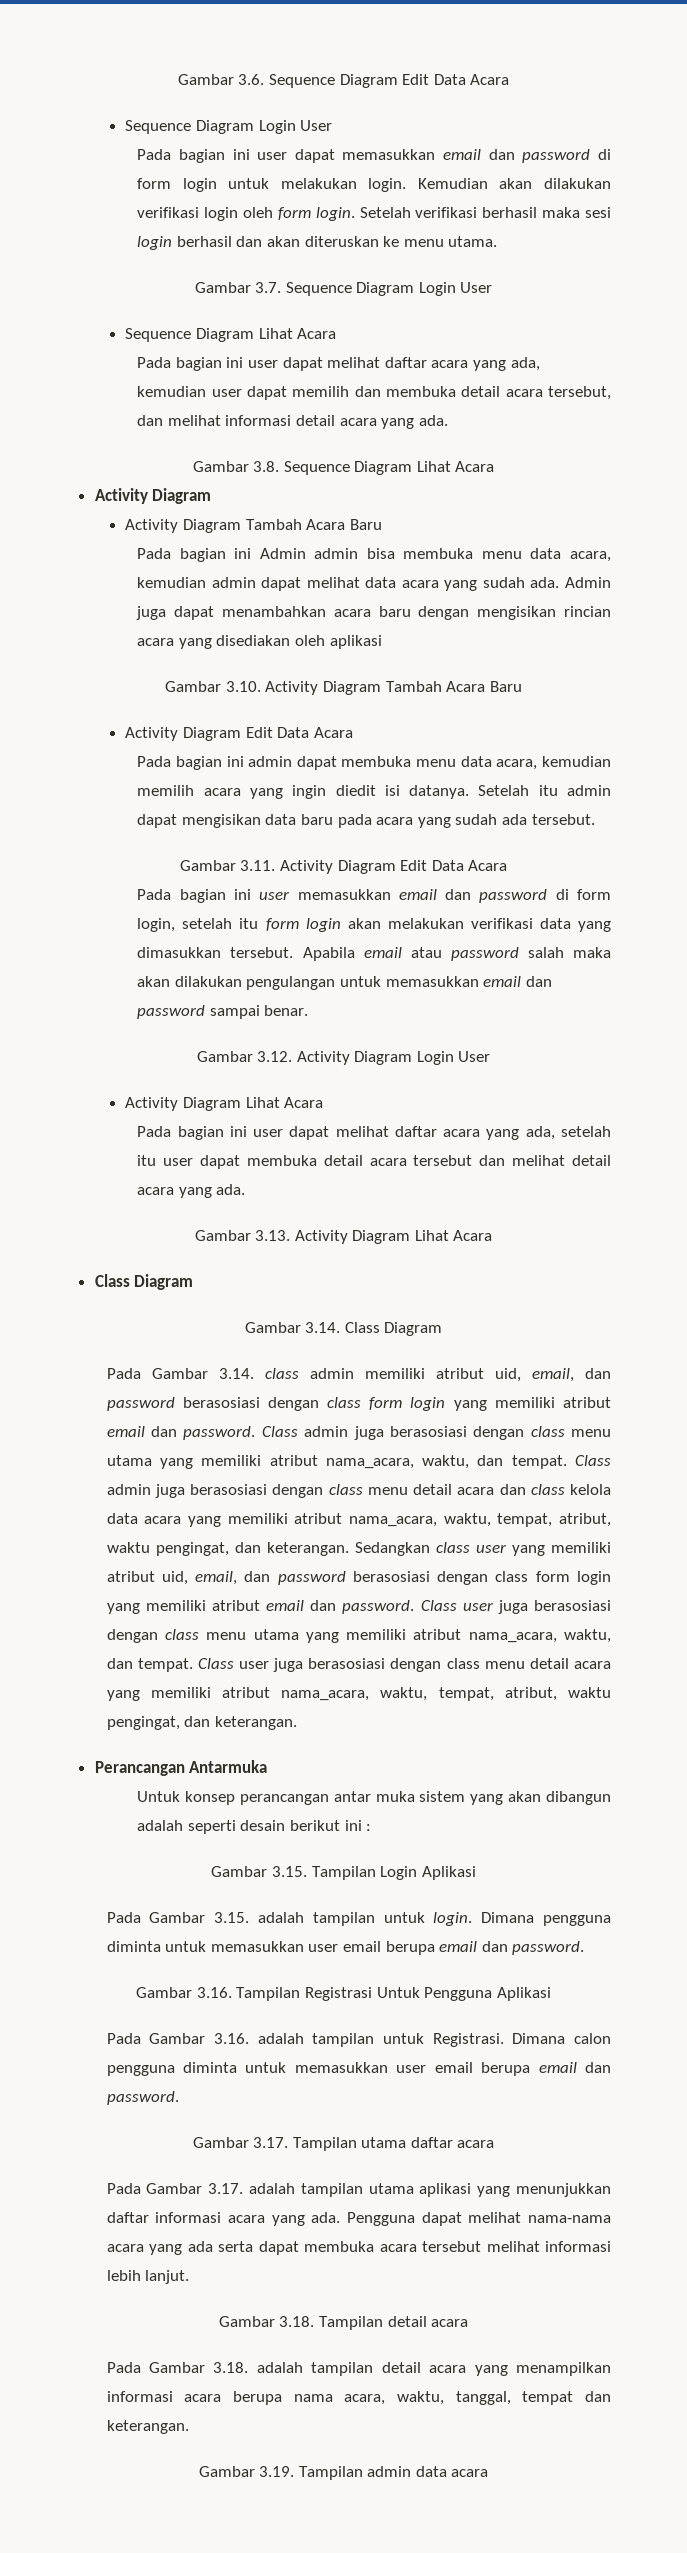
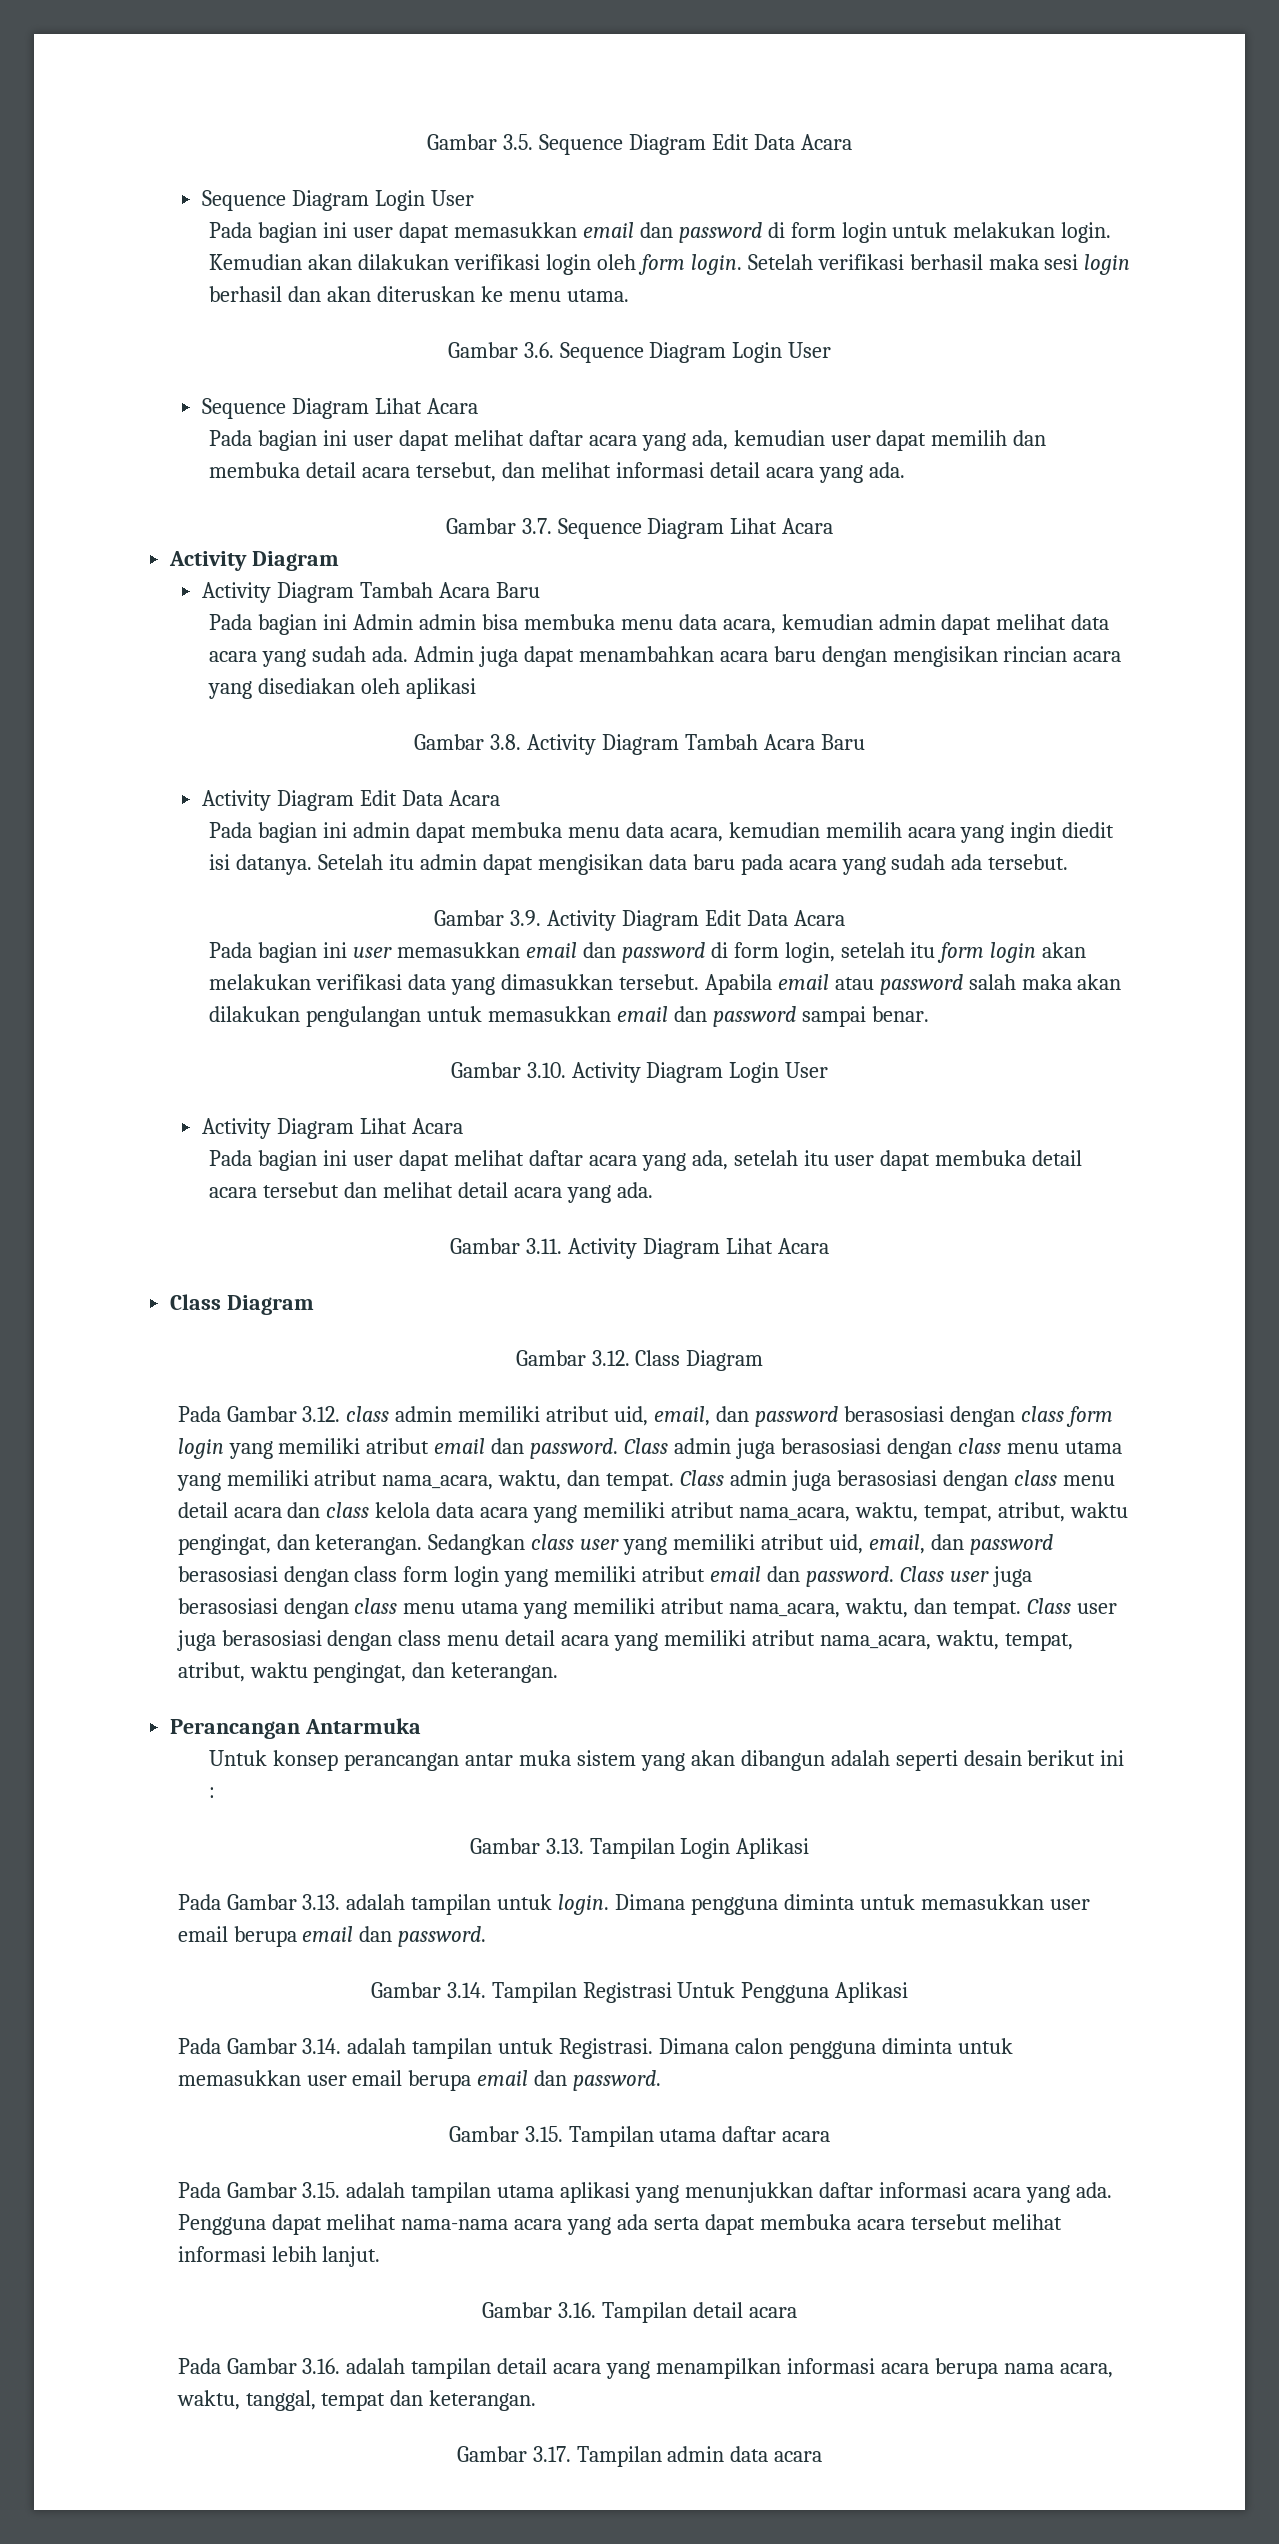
- Gambar 3.6. Sequence Diagram Edit Data Acara
+ Gambar 3.5. Sequence Diagram Edit Data Acara
- Gambar 3.7. Sequence Diagram Login User
+ Gambar 3.6. Sequence Diagram Login User
- Gambar 3.8. Sequence Diagram Lihat Acara
+ Gambar 3.7. Sequence Diagram Lihat Acara
- Gambar 3.10. Activity Diagram Tambah Acara Baru
+ Gambar 3.8. Activity Diagram Tambah Acara Baru
- Gambar 3.11. Activity Diagram Edit Data Acara
+ Gambar 3.9. Activity Diagram Edit Data Acara
- Gambar 3.12. Activity Diagram Login User
+ Gambar 3.10. Activity Diagram Login User
- Gambar 3.13. Activity Diagram Lihat Acara
+ Gambar 3.11. Activity Diagram Lihat Acara
- Gambar 3.14. Class Diagram
+ Gambar 3.12. Class Diagram
- Pada Gambar 3.14. class admin memiliki atribut uid, email, dan password berasosiasi dengan class form login yang memiliki atribut email dan password.
+ Pada Gambar 3.12. class admin memiliki atribut uid, email, dan password berasosiasi dengan class form login yang memiliki atribut email dan password.
- Gambar 3.15. Tampilan Login Aplikasi
+ Gambar 3.13. Tampilan Login Aplikasi
- Pada Gambar 3.15. adalah tampilan untuk login.
+ Pada Gambar 3.13. adalah tampilan untuk login.
- Gambar 3.16. Tampilan Registrasi Untuk Pengguna Aplikasi
+ Gambar 3.14. Tampilan Registrasi Untuk Pengguna Aplikasi
- Pada Gambar 3.16. adalah tampilan untuk Registrasi.
+ Pada Gambar 3.14. adalah tampilan untuk Registrasi.
- Gambar 3.17. Tampilan utama daftar acara
+ Gambar 3.15. Tampilan utama daftar acara
- Pada Gambar 3.17. adalah tampilan utama aplikasi yang menunjukkan daftar informasi acara yang ada.
+ Pada Gambar 3.15. adalah tampilan utama aplikasi yang menunjukkan daftar informasi acara yang ada.
- Gambar 3.18. Tampilan detail acara
+ Gambar 3.16. Tampilan detail acara
- Pada Gambar 3.18. adalah tampilan detail acara yang menampilkan informasi acara berupa nama acara, waktu, tanggal, tempat dan keterangan.
+ Pada Gambar 3.16. adalah tampilan detail acara yang menampilkan informasi acara berupa nama acara, waktu, tanggal, tempat dan keterangan.
- Gambar 3.19. Tampilan admin data acara
+ Gambar 3.17. Tampilan admin data acara

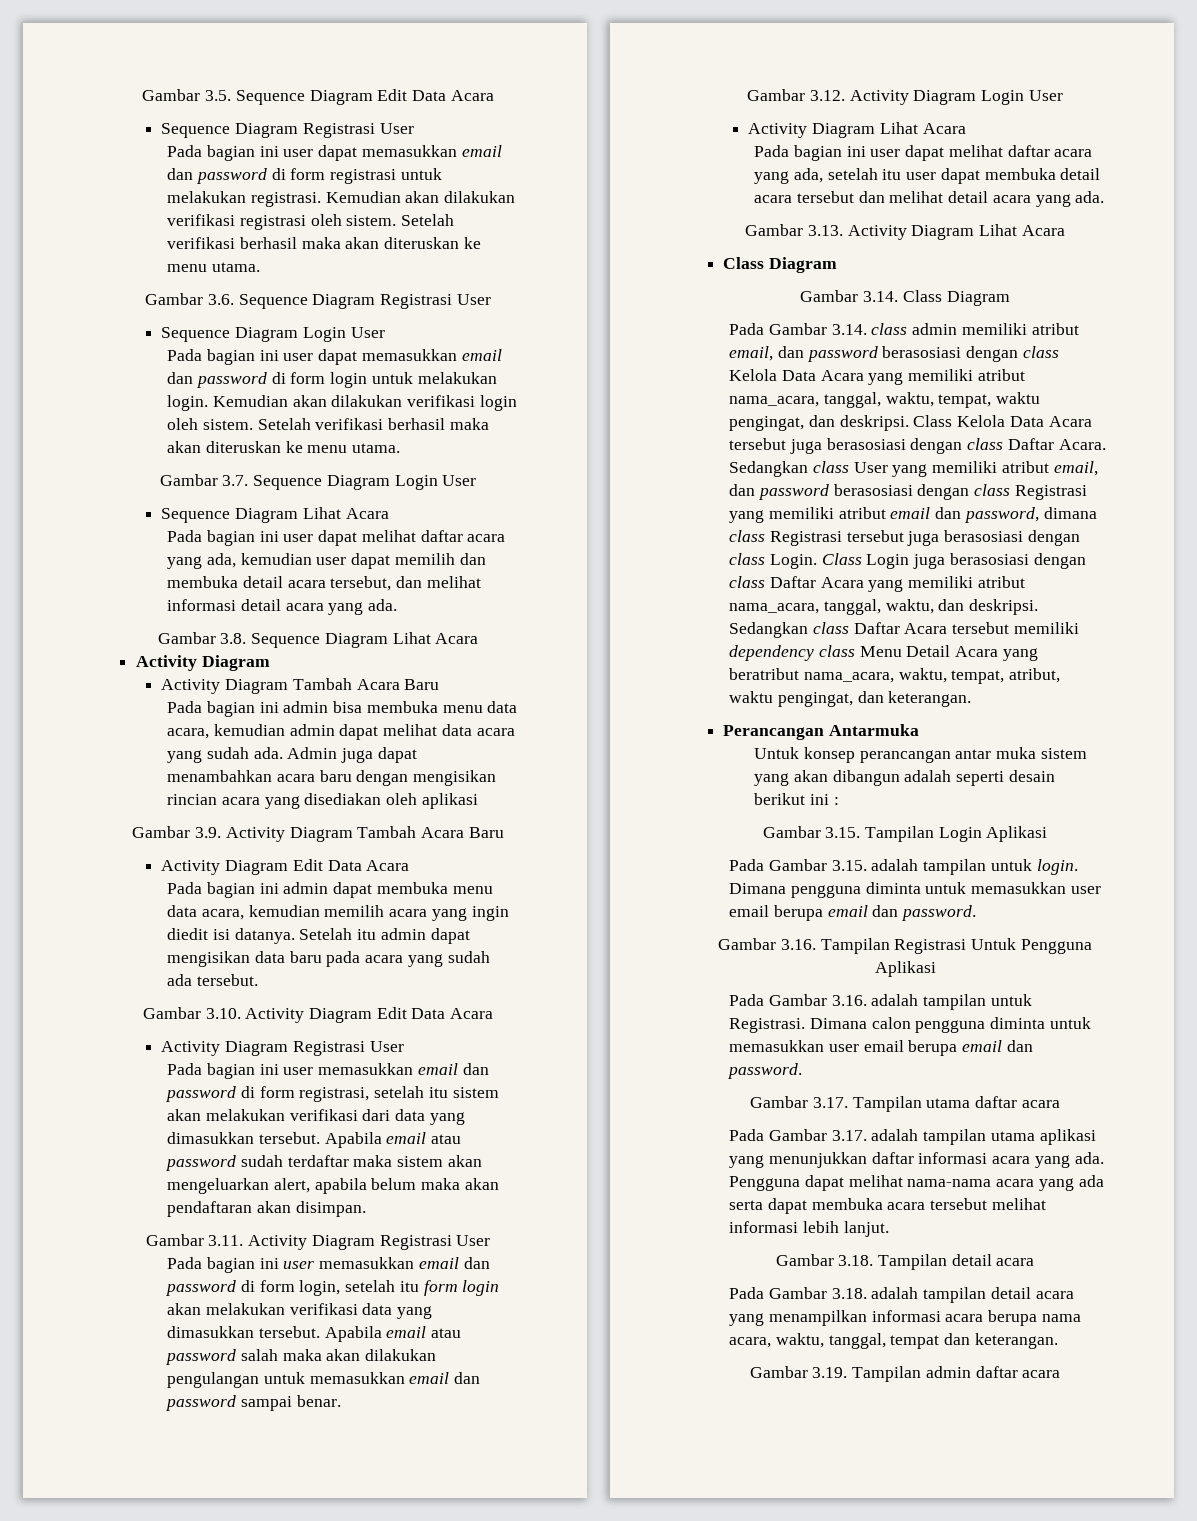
  Gambar 3.5. Sequence Diagram Edit Data Acara
+ Sequence Diagram Registrasi User
+ Pada bagian ini user dapat memasukkan email dan password di form registrasi untuk melakukan registrasi. Kemudian akan dilakukan verifikasi registrasi oleh sistem. Setelah verifikasi berhasil maka akan diteruskan ke menu utama.
+ Gambar 3.6. Sequence Diagram Registrasi User
- Kemudian akan dilakukan verifikasi login oleh form login. Setelah verifikasi berhasil maka sesi login berhasil dan akan diteruskan ke menu utama.
- Gambar 3.6. Sequence Diagram Login User
+ Kemudian akan dilakukan verifikasi login oleh sistem. Setelah verifikasi berhasil maka akan diteruskan ke menu utama.
+ Gambar 3.7. Sequence Diagram Login User
- Gambar 3.7. Sequence Diagram Lihat Acara
+ Gambar 3.8. Sequence Diagram Lihat Acara
- Pada bagian ini Admin admin bisa membuka menu data acara, kemudian admin dapat melihat data acara yang sudah ada.
+ Pada bagian ini admin bisa membuka menu data acara, kemudian admin dapat melihat data acara yang sudah ada.
- Gambar 3.8. Activity Diagram Tambah Acara Baru
+ Gambar 3.9. Activity Diagram Tambah Acara Baru
- Gambar 3.9. Activity Diagram Edit Data Acara
+ Gambar 3.10. Activity Diagram Edit Data Acara
+ Activity Diagram Registrasi User
+ Pada bagian ini user memasukkan email dan password di form registrasi, setelah itu sistem akan melakukan verifikasi dari data yang dimasukkan tersebut. Apabila email atau password sudah terdaftar maka sistem akan mengeluarkan alert, apabila belum maka akan pendaftaran akan disimpan.
+ Gambar 3.11. Activity Diagram Registrasi User
- Gambar 3.10. Activity Diagram Login User
+ Gambar 3.12. Activity Diagram Login User
- Gambar 3.11. Activity Diagram Lihat Acara
+ Gambar 3.13. Activity Diagram Lihat Acara
- Gambar 3.12. Class Diagram
+ Gambar 3.14. Class Diagram
- Pada Gambar 3.12. class admin memiliki atribut uid, email, dan password berasosiasi dengan class form login yang memiliki atribut email dan password. Class admin juga berasosiasi dengan class menu utama yang memiliki atribut nama_acara, waktu, dan tempat. Class admin juga berasosiasi dengan class menu detail acara dan class kelola data acara yang memiliki atribut nama_acara, waktu, tempat, atribut, waktu pengingat, dan keterangan. Sedangkan class user yang memiliki atribut uid, email, dan password berasosiasi dengan class form login yang memiliki atribut email dan password. Class user juga berasosiasi dengan class menu utama yang memiliki atribut nama_acara, waktu, dan tempat. Class user juga berasosiasi dengan class menu detail acara yang memiliki atribut nama_acara, waktu, tempat, atribut, waktu pengingat, dan keterangan.
+ Pada Gambar 3.14. class admin memiliki atribut email, dan password berasosiasi dengan class Kelola Data Acara yang memiliki atribut nama_acara, tanggal, waktu, tempat, waktu pengingat, dan deskripsi. Class Kelola Data Acara tersebut juga berasosiasi dengan class Daftar Acara. Sedangkan class User yang memiliki atribut email, dan password berasosiasi dengan class Registrasi yang memiliki atribut email dan password, dimana class Registrasi tersebut juga berasosiasi dengan class Login. Class Login juga berasosiasi dengan class Daftar Acara yang memiliki atribut nama_acara, tanggal, waktu, dan deskripsi. Sedangkan class Daftar Acara tersebut memiliki dependency class Menu Detail Acara yang beratribut nama_acara, waktu, tempat, atribut, waktu pengingat, dan keterangan.
- Gambar 3.13. Tampilan Login Aplikasi
+ Gambar 3.15. Tampilan Login Aplikasi
- Pada Gambar 3.13. adalah tampilan untuk login.
+ Pada Gambar 3.15. adalah tampilan untuk login.
- Gambar 3.14. Tampilan Registrasi Untuk Pengguna Aplikasi
+ Gambar 3.16. Tampilan Registrasi Untuk Pengguna Aplikasi
- Pada Gambar 3.14. adalah tampilan untuk Registrasi.
+ Pada Gambar 3.16. adalah tampilan untuk Registrasi.
- Gambar 3.15. Tampilan utama daftar acara
+ Gambar 3.17. Tampilan utama daftar acara
- Pada Gambar 3.15. adalah tampilan utama aplikasi yang menunjukkan daftar informasi acara yang ada.
+ Pada Gambar 3.17. adalah tampilan utama aplikasi yang menunjukkan daftar informasi acara yang ada.
- Gambar 3.16. Tampilan detail acara
+ Gambar 3.18. Tampilan detail acara
- Pada Gambar 3.16. adalah tampilan detail acara yang menampilkan informasi acara berupa nama acara, waktu, tanggal, tempat dan keterangan.
+ Pada Gambar 3.18. adalah tampilan detail acara yang menampilkan informasi acara berupa nama acara, waktu, tanggal, tempat dan keterangan.
- Gambar 3.17. Tampilan admin data acara
+ Gambar 3.19. Tampilan admin daftar acara

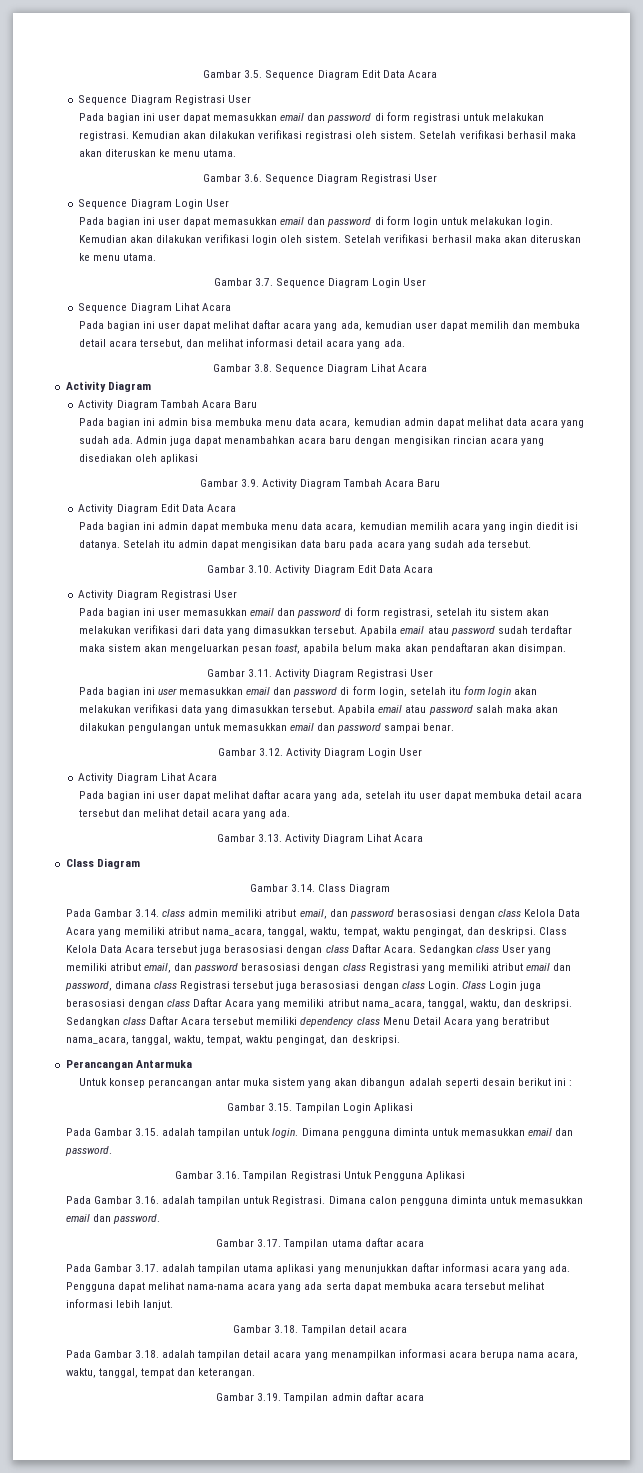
- Apabila email atau password sudah terdaftar maka sistem akan mengeluarkan alert, apabila belum maka akan pendaftaran akan disimpan.
+ Apabila email atau password sudah terdaftar maka sistem akan mengeluarkan pesan toast, apabila belum maka akan pendaftaran akan disimpan.
- Sedangkan class Daftar Acara tersebut memiliki dependency class Menu Detail Acara yang beratribut nama_acara, waktu, tempat, atribut, waktu pengingat, dan keterangan.
+ Sedangkan class Daftar Acara tersebut memiliki dependency class Menu Detail Acara yang beratribut nama_acara, tanggal, waktu, tempat, waktu pengingat, dan deskripsi.
- Dimana pengguna diminta untuk memasukkan user email berupa email dan password.
+ Dimana pengguna diminta untuk memasukkan email dan password.
- Dimana calon pengguna diminta untuk memasukkan user email berupa email dan password.
+ Dimana calon pengguna diminta untuk memasukkan email dan password.

